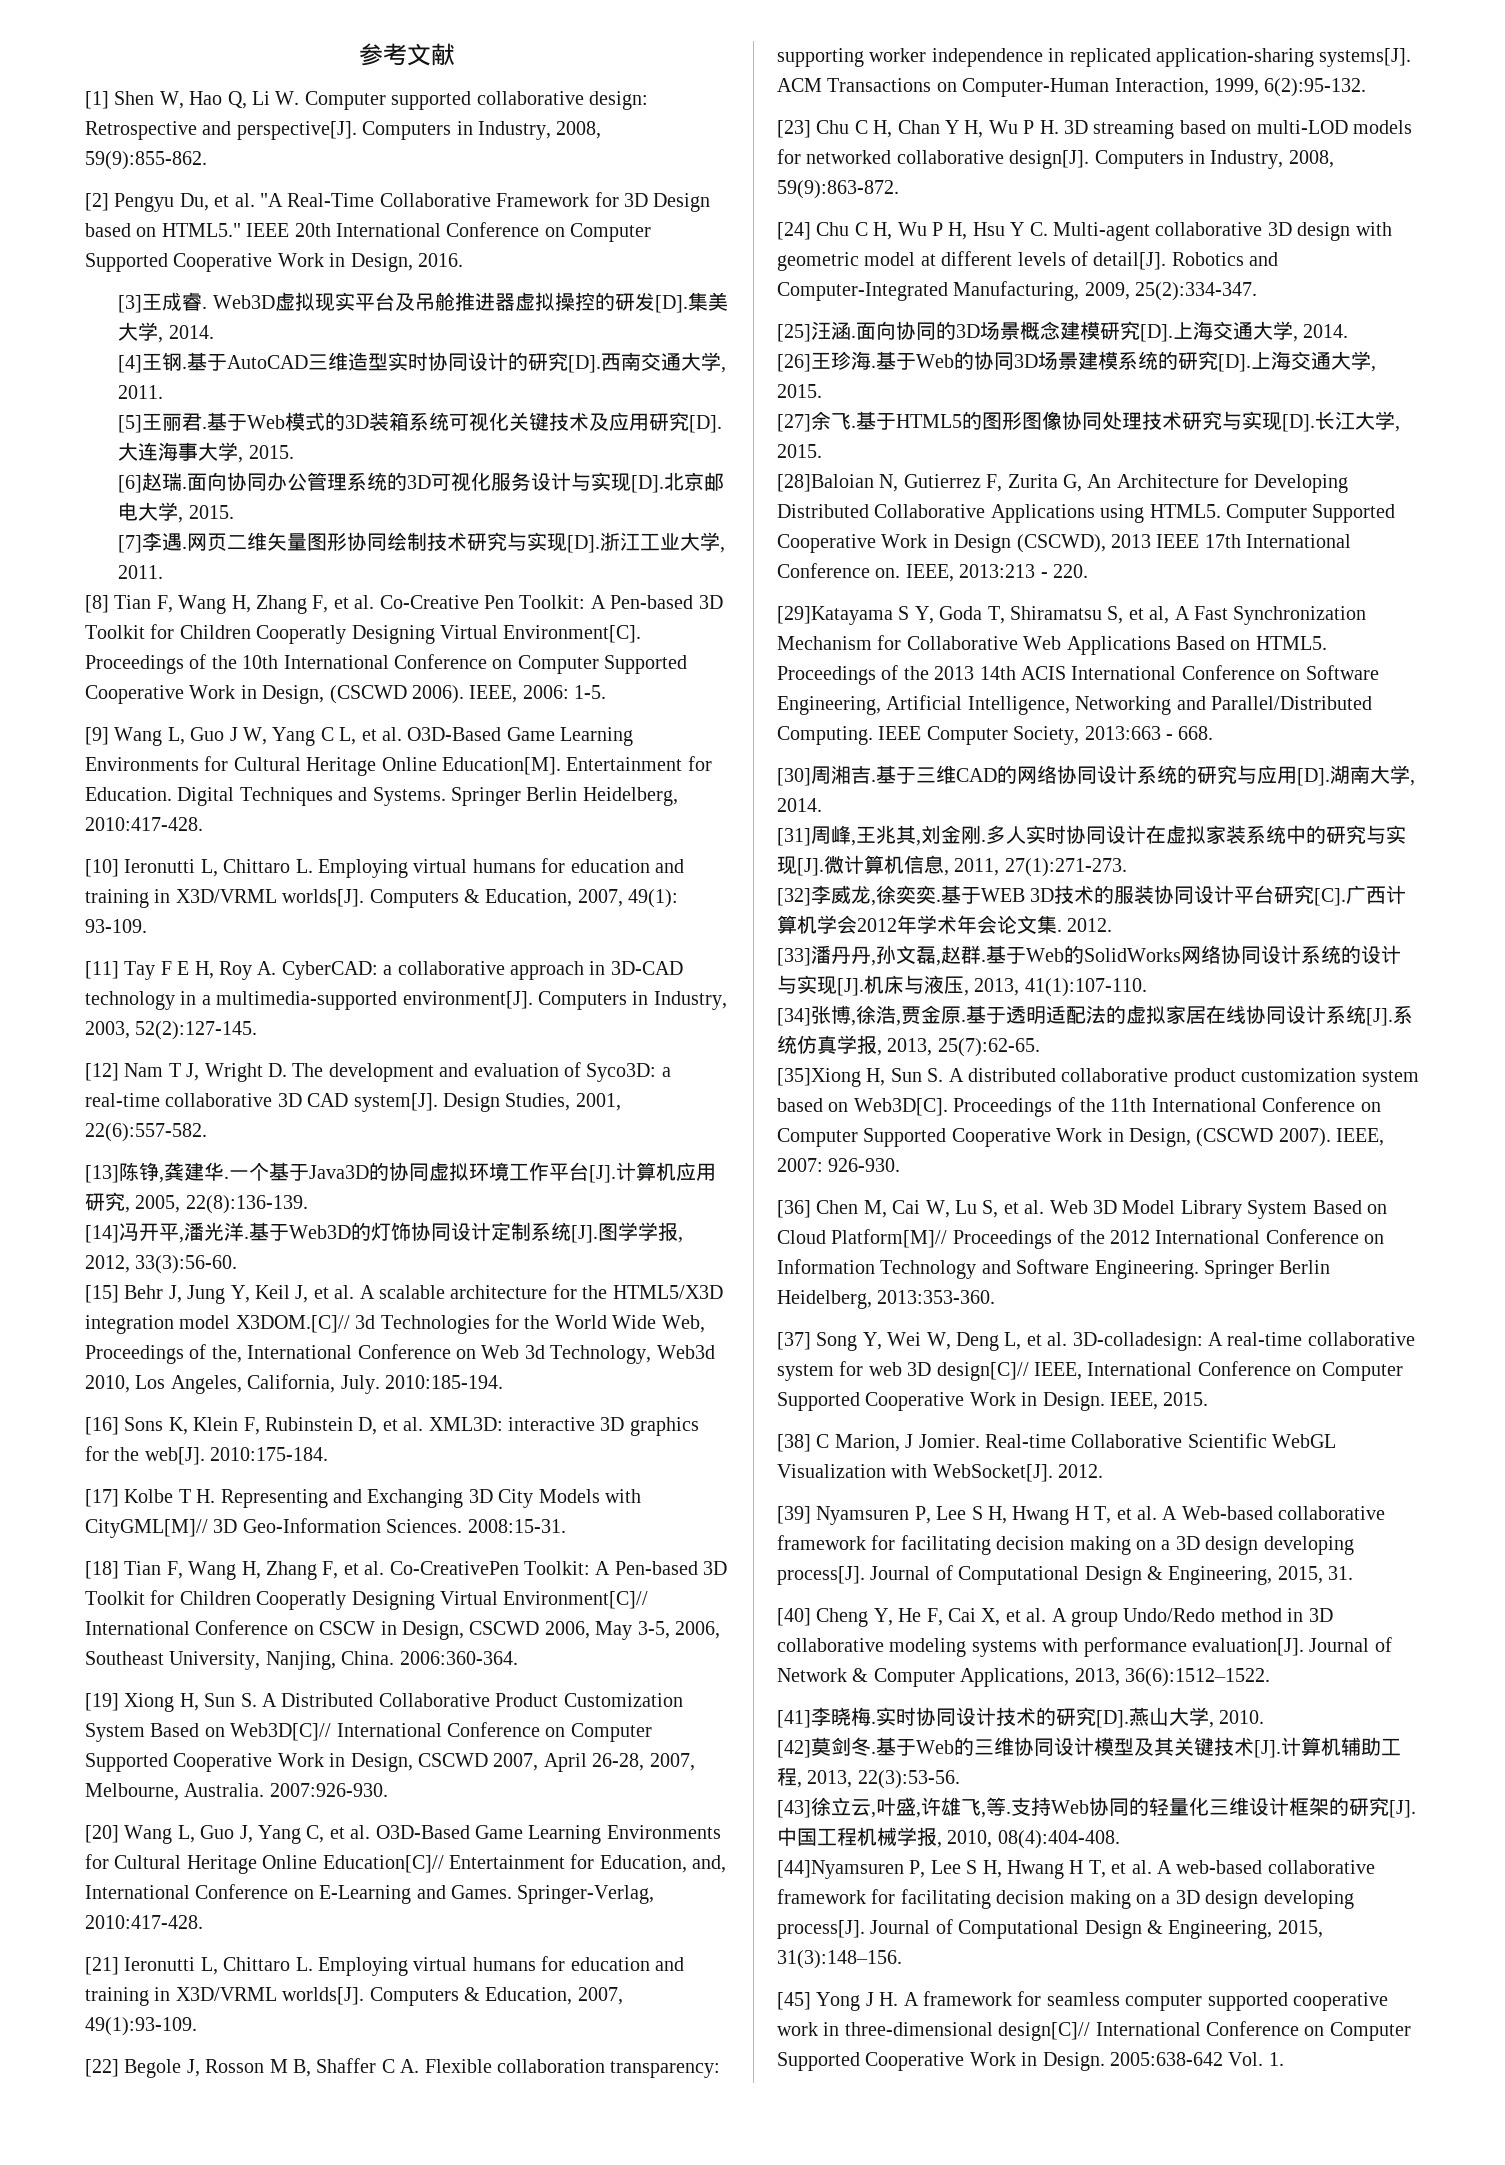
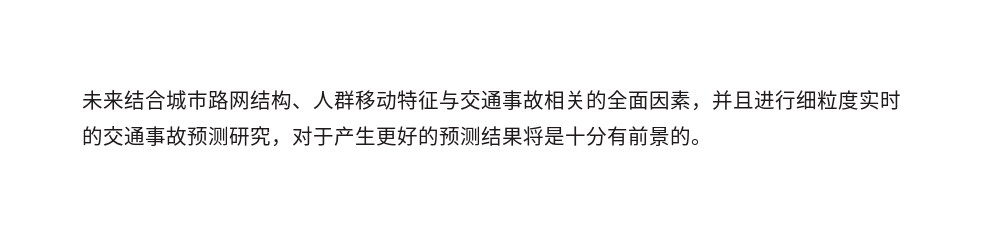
- 参考文献
- [1] Shen W, Hao Q, Li W. Computer supported collaborative design: Retrospective and perspective[J]. Computers in Industry, 2008, 59(9):855-862.
- [2] Pengyu Du, et al. "A Real-Time Collaborative Framework for 3D Design based on HTML5." IEEE 20th International Conference on Computer Supported Cooperative Work in Design, 2016.
- [3]王成睿. Web3D虚拟现实平台及吊舱推进器虚拟操控的研发[D].集美大学, 2014.
- [4]王钢.基于AutoCAD三维造型实时协同设计的研究[D].西南交通大学, 2011.
- [5]王丽君.基于Web模式的3D装箱系统可视化关键技术及应用研究[D].大连海事大学, 2015.
- [6]赵瑞.面向协同办公管理系统的3D可视化服务设计与实现[D].北京邮电大学, 2015.
- [7]李遇.网页二维矢量图形协同绘制技术研究与实现[D].浙江工业大学, 2011.
- [8] Tian F, Wang H, Zhang F, et al. Co-Creative Pen Toolkit: A Pen-based 3D Toolkit for Children Cooperatly Designing Virtual Environment[C]. Proceedings of the 10th International Conference on Computer Supported Cooperative Work in Design, (CSCWD 2006). IEEE, 2006: 1-5.
- [9] Wang L, Guo J W, Yang C L, et al. O3D-Based Game Learning Environments for Cultural Heritage Online Education[M]. Entertainment for Education. Digital Techniques and Systems. Springer Berlin Heidelberg, 2010:417-428.
- [10] Ieronutti L, Chittaro L. Employing virtual humans for education and training in X3D/VRML worlds[J]. Computers & Education, 2007, 49(1): 93-109.
- [11] Tay F E H, Roy A. CyberCAD: a collaborative approach in 3D-CAD technology in a multimedia-supported environment[J]. Computers in Industry, 2003, 52(2):127-145.
- [12] Nam T J, Wright D. The development and evaluation of Syco3D: a real-time collaborative 3D CAD system[J]. Design Studies, 2001, 22(6):557-582.
- [13]陈铮,龚建华.一个基于Java3D的协同虚拟环境工作平台[J].计算机应用研究, 2005, 22(8):136-139.
- [14]冯开平,潘光洋.基于Web3D的灯饰协同设计定制系统[J].图学学报, 2012, 33(3):56-60.
- [15] Behr J, Jung Y, Keil J, et al. A scalable architecture for the HTML5/X3D integration model X3DOM.[C]// 3d Technologies for the World Wide Web, Proceedings of the, International Conference on Web 3d Technology, Web3d 2010, Los Angeles, California, July. 2010:185-194.
- [16] Sons K, Klein F, Rubinstein D, et al. XML3D: interactive 3D graphics for the web[J]. 2010:175-184.
- [17] Kolbe T H. Representing and Exchanging 3D City Models with CityGML[M]// 3D Geo-Information Sciences. 2008:15-31.
- [18] Tian F, Wang H, Zhang F, et al. Co-CreativePen Toolkit: A Pen-based 3D Toolkit for Children Cooperatly Designing Virtual Environment[C]// International Conference on CSCW in Design, CSCWD 2006, May 3-5, 2006, Southeast University, Nanjing, China. 2006:360-364.
- [19] Xiong H, Sun S. A Distributed Collaborative Product Customization System Based on Web3D[C]// International Conference on Computer Supported Cooperative Work in Design, CSCWD 2007, April 26-28, 2007, Melbourne, Australia. 2007:926-930.
- [20] Wang L, Guo J, Yang C, et al. O3D-Based Game Learning Environments for Cultural Heritage Online Education[C]// Entertainment for Education, and, International Conference on E-Learning and Games. Springer-Verlag, 2010:417-428.
- [21] Ieronutti L, Chittaro L. Employing virtual humans for education and training in X3D/VRML worlds[J]. Computers & Education, 2007, 49(1):93-109.
- [22] Begole J, Rosson M B, Shaffer C A. Flexible collaboration transparency: supporting worker independence in replicated application-sharing systems[J]. ACM Transactions on Computer-Human Interaction, 1999, 6(2):95-132.
- [23] Chu C H, Chan Y H, Wu P H. 3D streaming based on multi-LOD models for networked collaborative design[J]. Computers in Industry, 2008, 59(9):863-872.
- [24] Chu C H, Wu P H, Hsu Y C. Multi-agent collaborative 3D design with geometric model at different levels of detail[J]. Robotics and Computer-Integrated Manufacturing, 2009, 25(2):334-347.
- [25]汪涵.面向协同的3D场景概念建模研究[D].上海交通大学, 2014.
- [26]王珍海.基于Web的协同3D场景建模系统的研究[D].上海交通大学, 2015.
- [27]余飞.基于HTML5的图形图像协同处理技术研究与实现[D].长江大学, 2015.
- [28]Baloian N, Gutierrez F, Zurita G, An Architecture for Developing Distributed Collaborative Applications using HTML5. Computer Supported Cooperative Work in Design (CSCWD), 2013 IEEE 17th International Conference on. IEEE, 2013:213 - 220.
- [29]Katayama S Y, Goda T, Shiramatsu S, et al, A Fast Synchronization Mechanism for Collaborative Web Applications Based on HTML5. Proceedings of the 2013 14th ACIS International Conference on Software Engineering, Artificial Intelligence, Networking and Parallel/Distributed Computing. IEEE Computer Society, 2013:663 - 668.
- [30]周湘吉.基于三维CAD的网络协同设计系统的研究与应用[D].湖南大学, 2014.
- [31]周峰,王兆其,刘金刚.多人实时协同设计在虚拟家装系统中的研究与实现[J].微计算机信息, 2011, 27(1):271-273.
- [32]李威龙,徐奕奕.基于WEB 3D技术的服装协同设计平台研究[C].广西计算机学会2012年学术年会论文集. 2012.
- [33]潘丹丹,孙文磊,赵群.基于Web的SolidWorks网络协同设计系统的设计与实现[J].机床与液压, 2013, 41(1):107-110.
- [34]张博,徐浩,贾金原.基于透明适配法的虚拟家居在线协同设计系统[J].系统仿真学报, 2013, 25(7):62-65.
- [35]Xiong H, Sun S. A distributed collaborative product customization system based on Web3D[C]. Proceedings of the 11th International Conference on Computer Supported Cooperative Work in Design, (CSCWD 2007). IEEE, 2007: 926-930.
- [36] Chen M, Cai W, Lu S, et al. Web 3D Model Library System Based on Cloud Platform[M]// Proceedings of the 2012 International Conference on Information Technology and Software Engineering. Springer Berlin Heidelberg, 2013:353-360.
- [37] Song Y, Wei W, Deng L, et al. 3D-colladesign: A real-time collaborative system for web 3D design[C]// IEEE, International Conference on Computer Supported Cooperative Work in Design. IEEE, 2015.
- [38] C Marion, J Jomier. Real-time Collaborative Scientific WebGL Visualization with WebSocket[J]. 2012.
- [39] Nyamsuren P, Lee S H, Hwang H T, et al. A Web-based collaborative framework for facilitating decision making on a 3D design developing process[J]. Journal of Computational Design & Engineering, 2015, 31.
- [40] Cheng Y, He F, Cai X, et al. A group Undo/Redo method in 3D collaborative modeling systems with performance evaluation[J]. Journal of Network & Computer Applications, 2013, 36(6):1512–1522.
- [41]李晓梅.实时协同设计技术的研究[D].燕山大学, 2010.
- [42]莫剑冬.基于Web的三维协同设计模型及其关键技术[J].计算机辅助工程, 2013, 22(3):53-56.
- [43]徐立云,叶盛,许雄飞,等.支持Web协同的轻量化三维设计框架的研究[J].中国工程机械学报, 2010, 08(4):404-408.
- [44]Nyamsuren P, Lee S H, Hwang H T, et al. A web-based collaborative framework for facilitating decision making on a 3D design developing process[J]. Journal of Computational Design & Engineering, 2015, 31(3):148–156.
- [45] Yong J H. A framework for seamless computer supported cooperative work in three-dimensional design[C]// International Conference on Computer Supported Cooperative Work in Design. 2005:638-642 Vol. 1.
+ 未来结合城市路网结构、人群移动特征与交通事故相关的全面因素，并且进行细粒度实时的交通事故预测研究，对于产生更好的预测结果将是十分有前景的。

